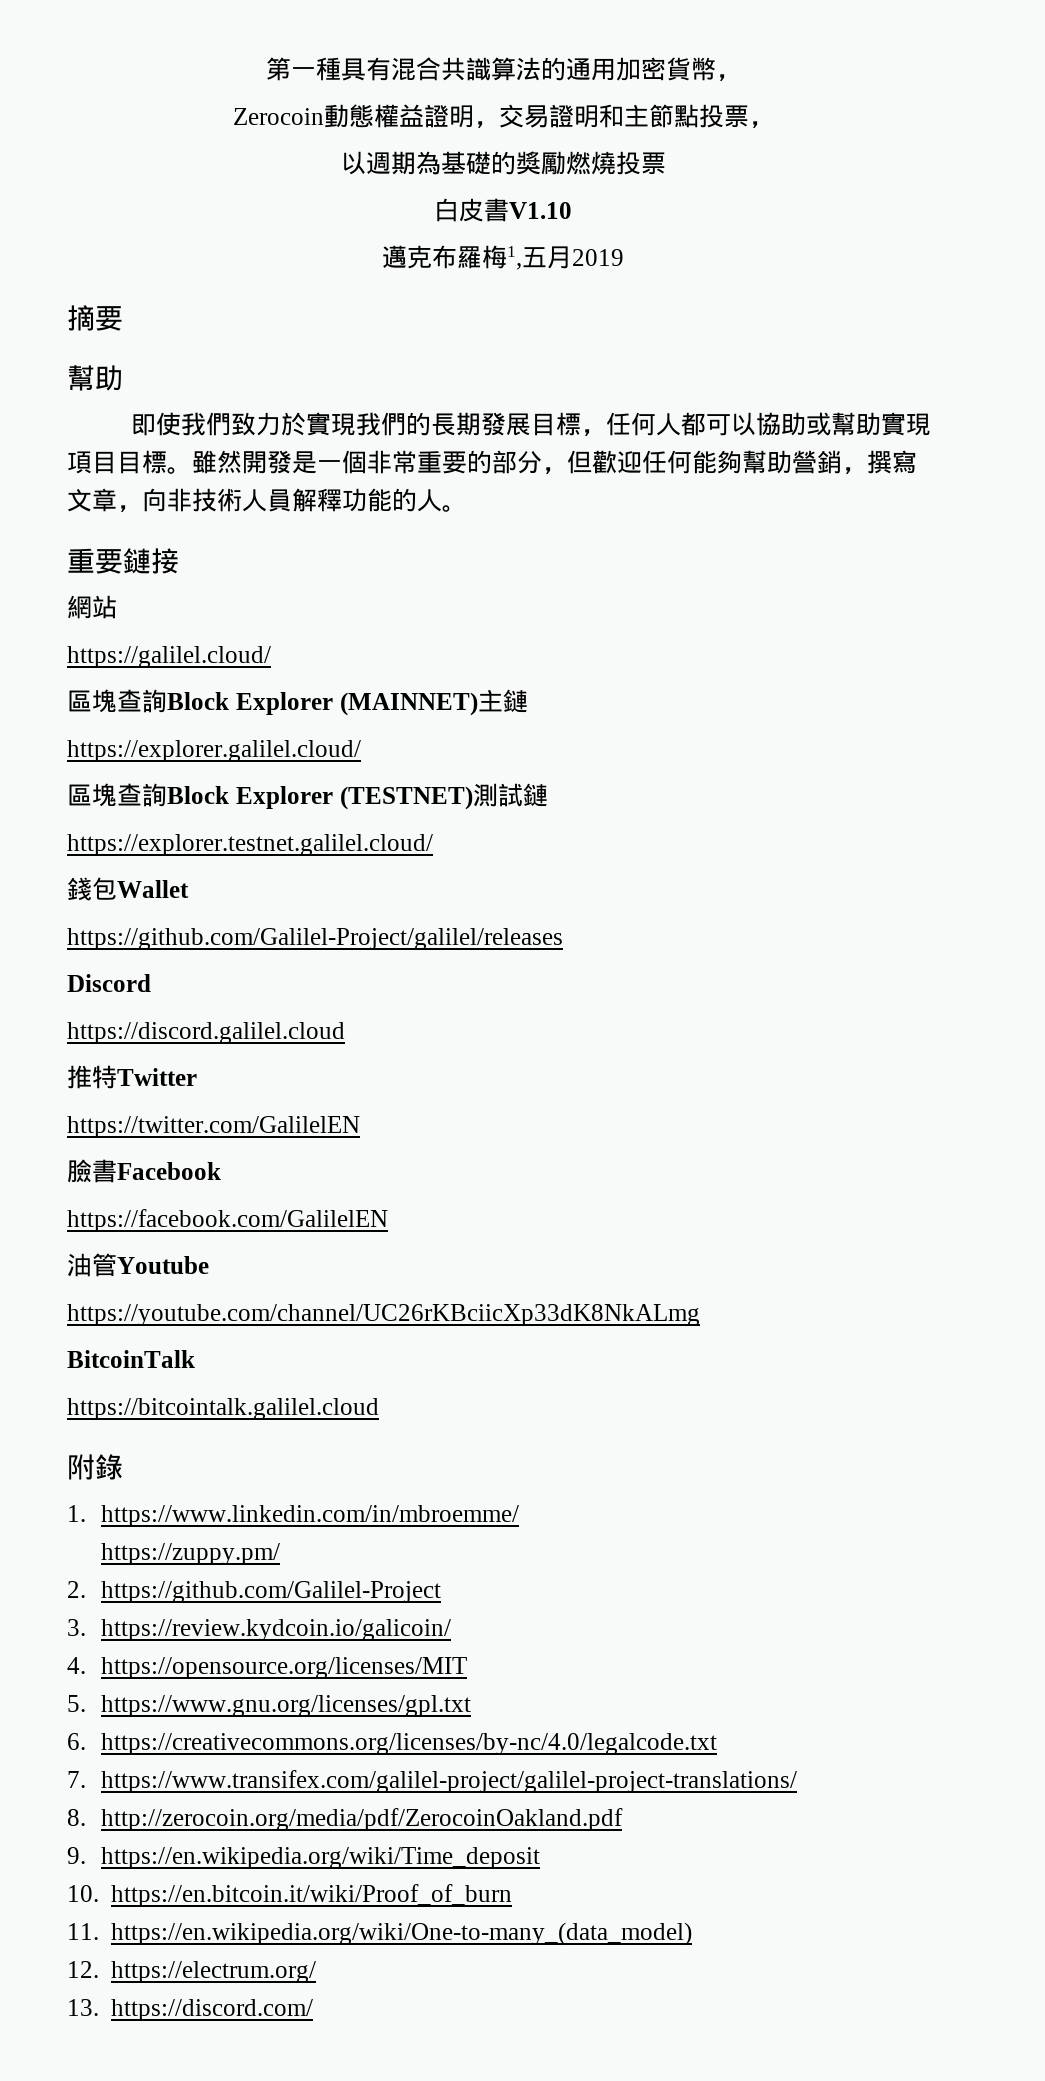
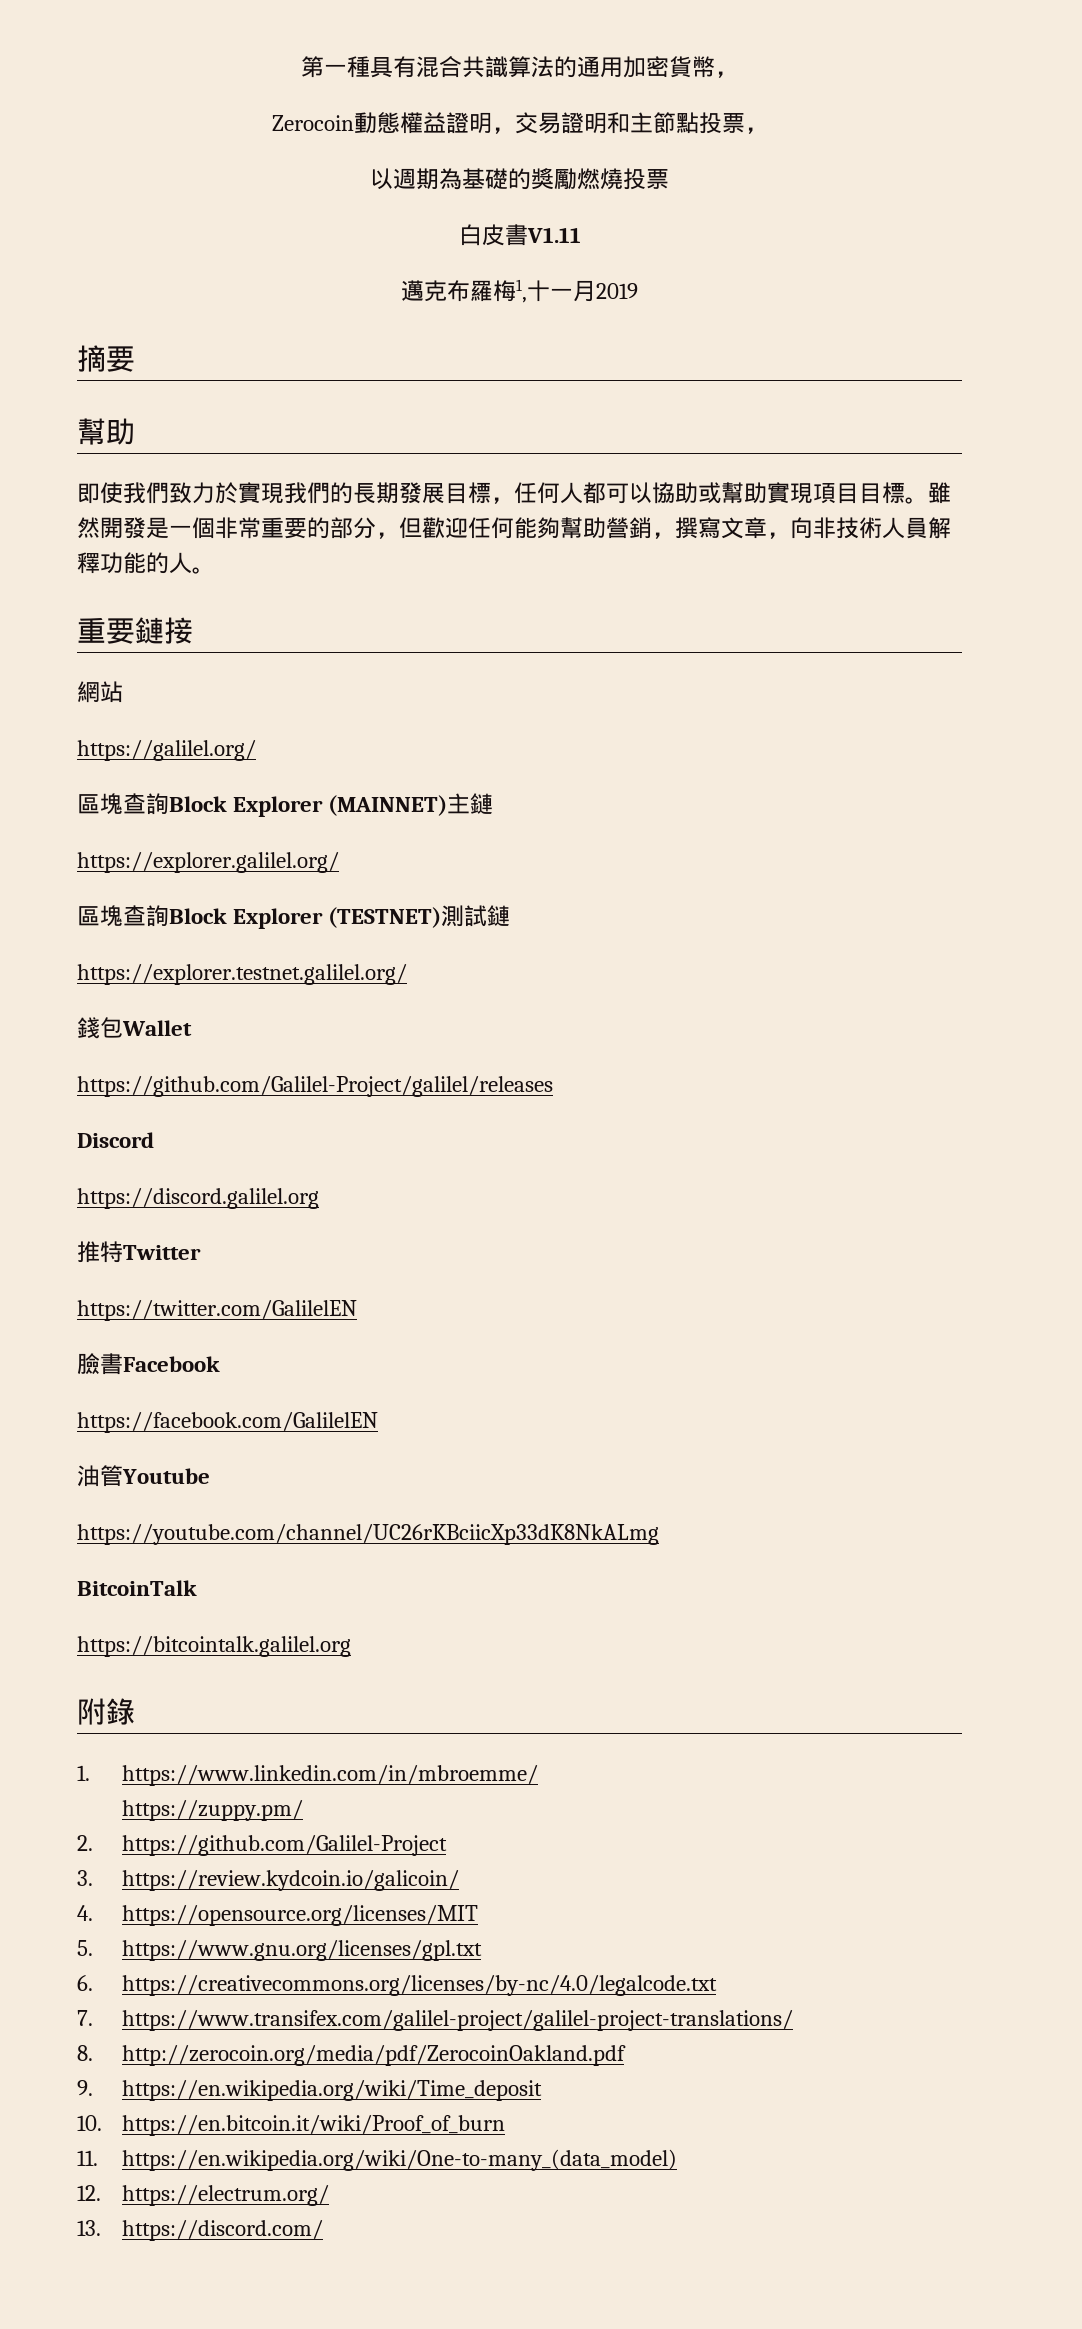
- 白皮書V1.10
+ 白皮書V1.11
- 邁克布羅梅1,五月2019
+ 邁克布羅梅1,十一月2019
- https://galilel.cloud/
+ https://galilel.org/
- https://explorer.galilel.cloud/
+ https://explorer.galilel.org/
- https://explorer.testnet.galilel.cloud/
+ https://explorer.testnet.galilel.org/
- https://discord.galilel.cloud
+ https://discord.galilel.org
- https://bitcointalk.galilel.cloud
+ https://bitcointalk.galilel.org

